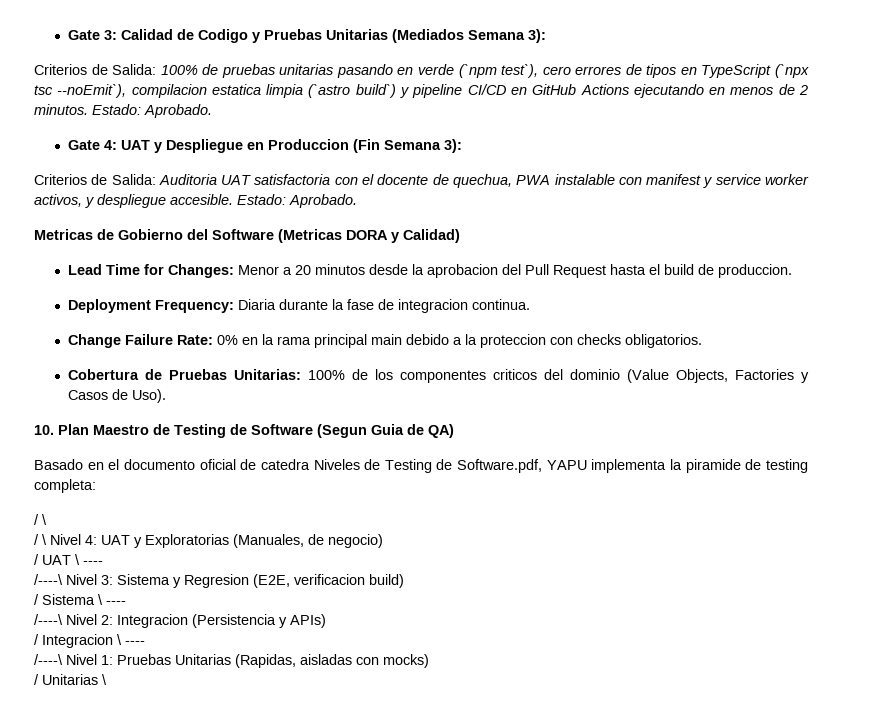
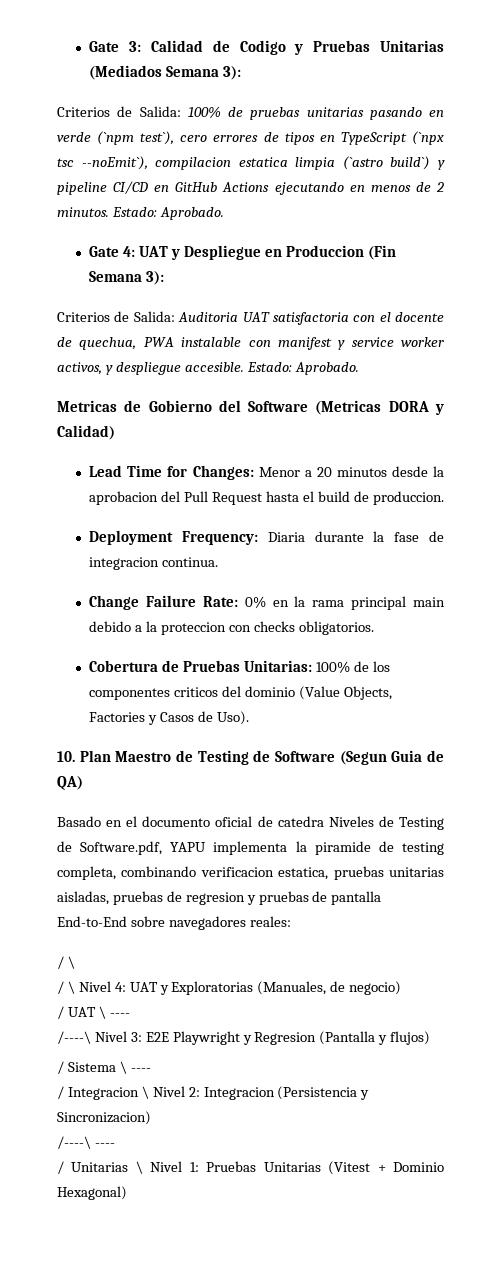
- Basado en el documento oficial de catedra Niveles de Testing de Software.pdf, YAPU implementa la piramide de testing completa:
+ Basado en el documento oficial de catedra Niveles de Testing de Software.pdf, YAPU implementa la piramide de testing completa, combinando verificacion estatica, pruebas unitarias aisladas, pruebas de regresion y pruebas de pantalla End-to-End sobre navegadores reales:
- /----\ Nivel 3: Sistema y Regresion (E2E, verificacion build)
+ /----\ Nivel 3: E2E Playwright y Regresion (Pantalla y flujos)
- /----\ Nivel 2: Integracion (Persistencia y APIs)
- / Integracion \ ----
- /----\ Nivel 1: Pruebas Unitarias (Rapidas, aisladas con mocks)
- / Unitarias \
+ / Integracion \ Nivel 2: Integracion (Persistencia y Sincronizacion)
+ /----\ ----
+ / Unitarias \ Nivel 1: Pruebas Unitarias (Vitest + Dominio Hexagonal)

